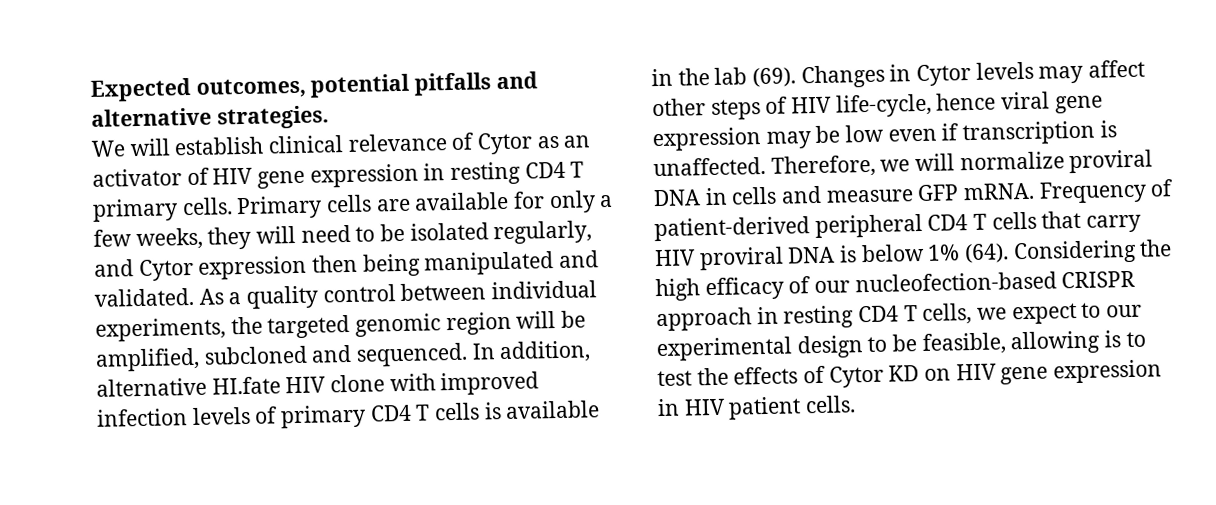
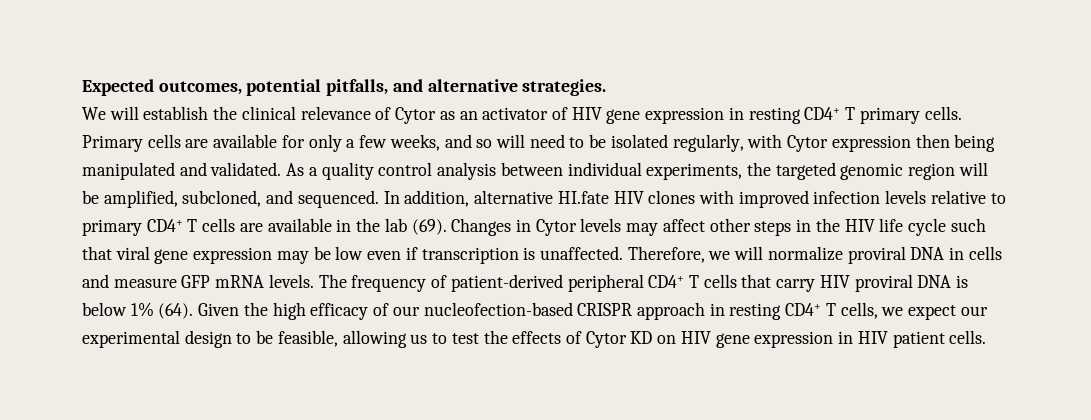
- Expected outcomes, potential pitfalls and alternative strategies.
+ Expected outcomes, potential pitfalls, and alternative strategies.
- We will establish clinical relevance of Cytor as an activator of HIV gene expression in resting CD4 T primary cells.
+ We will establish the clinical relevance of Cytor as an activator of HIV gene expression in resting CD4+ T primary cells.
- Primary cells are available for only a few weeks, they will need to be isolated regularly, and Cytor expression then being manipulated and validated.
+ Primary cells are available for only a few weeks, and so will need to be isolated regularly, with Cytor expression then being manipulated and validated.
- As a quality control between individual experiments, the targeted genomic region will be amplified, subcloned and sequenced.
+ As a quality control analysis between individual experiments, the targeted genomic region will be amplified, subcloned, and sequenced.
- In addition, alternative HI.fate HIV clone with improved infection levels of primary CD4 T cells is available in the lab (69).
+ In addition, alternative HI.fate HIV clones with improved infection levels relative to primary CD4+ T cells are available in the lab (69).
- Changes in Cytor levels may affect other steps of HIV life-cycle, hence viral gene expression may be low even if transcription is unaffected.
+ Changes in Cytor levels may affect other steps in the HIV life cycle such that viral gene expression may be low even if transcription is unaffected.
- Therefore, we will normalize proviral DNA in cells and measure GFP mRNA. Frequency of patient-derived peripheral CD4 T cells that carry HIV proviral DNA is below 1% (64).
+ Therefore, we will normalize proviral DNA in cells and measure GFP mRNA levels. The frequency of patient-derived peripheral CD4+ T cells that carry HIV proviral DNA is below 1% (64).
- Considering the high efficacy of our nucleofection-based CRISPR approach in resting CD4 T cells, we expect to our experimental design to be feasible, allowing is to test the effects of Cytor KD on HIV gene expression in HIV patient cells.
+ Given the high efficacy of our nucleofection-based CRISPR approach in resting CD4+ T cells, we expect our experimental design to be feasible, allowing us to test the effects of Cytor KD on HIV gene expression in HIV patient cells.

